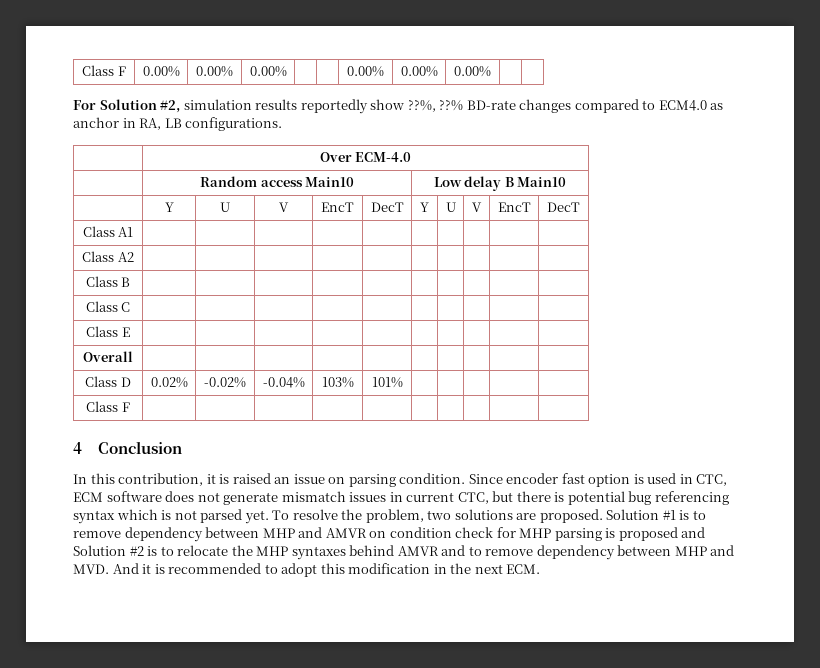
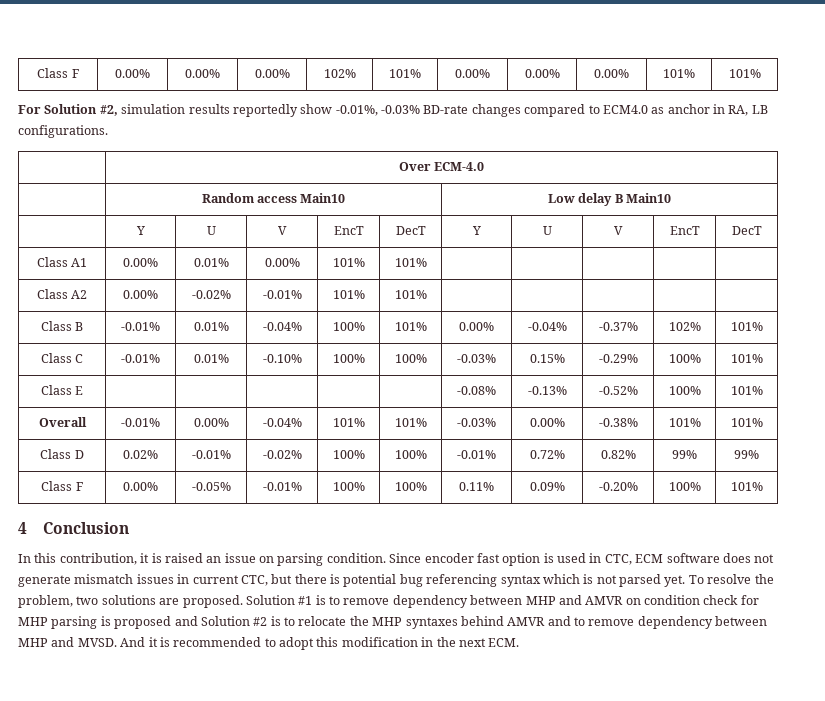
- Class F | 0.00% | 0.00% | 0.00% | | | 0.00% | 0.00% | 0.00% | |
+ Class F | 0.00% | 0.00% | 0.00% | 102% | 101% | 0.00% | 0.00% | 0.00% | 101% | 101%
- For Solution #2, simulation results reportedly show ??%, ??% BD-rate changes compared to ECM4.0 as anchor in RA, LB configurations.
+ For Solution #2, simulation results reportedly show -0.01%, -0.03% BD-rate changes compared to ECM4.0 as anchor in RA, LB configurations.
- Class A1 | | | | | | | | | |
- Class A2 | | | | | | | | | |
- Class B | | | | | | | | | |
- Class C | | | | | | | | | |
- Class E | | | | | | | | | |
- Overall | | | | | | | | | |
+ Class A1 | 0.00% | 0.01% | 0.00% | 101% | 101% | | | | |
+ Class A2 | 0.00% | -0.02% | -0.01% | 101% | 101% | | | | |
+ Class B | -0.01% | 0.01% | -0.04% | 100% | 101% | 0.00% | -0.04% | -0.37% | 102% | 101%
+ Class C | -0.01% | 0.01% | -0.10% | 100% | 100% | -0.03% | 0.15% | -0.29% | 100% | 101%
+ Class E | | | | | | -0.08% | -0.13% | -0.52% | 100% | 101%
+ Overall | -0.01% | 0.00% | -0.04% | 101% | 101% | -0.03% | 0.00% | -0.38% | 101% | 101%
- Class D | 0.02% | -0.02% | -0.04% | 103% | 101% | | | | |
- Class F | | | | | | | | | |
+ Class D | 0.02% | -0.01% | -0.02% | 100% | 100% | -0.01% | 0.72% | 0.82% | 99% | 99%
+ Class F | 0.00% | -0.05% | -0.01% | 100% | 100% | 0.11% | 0.09% | -0.20% | 100% | 101%
- Solution #1 is to remove dependency between MHP and AMVR on condition check for MHP parsing is proposed and Solution #2 is to relocate the MHP syntaxes behind AMVR and to remove dependency between MHP and MVD. And it is recommended to adopt this modification in the next ECM.
+ Solution #1 is to remove dependency between MHP and AMVR on condition check for MHP parsing is proposed and Solution #2 is to relocate the MHP syntaxes behind AMVR and to remove dependency between MHP and MVSD. And it is recommended to adopt this modification in the next ECM.

